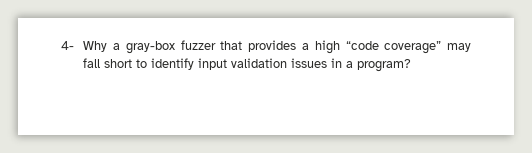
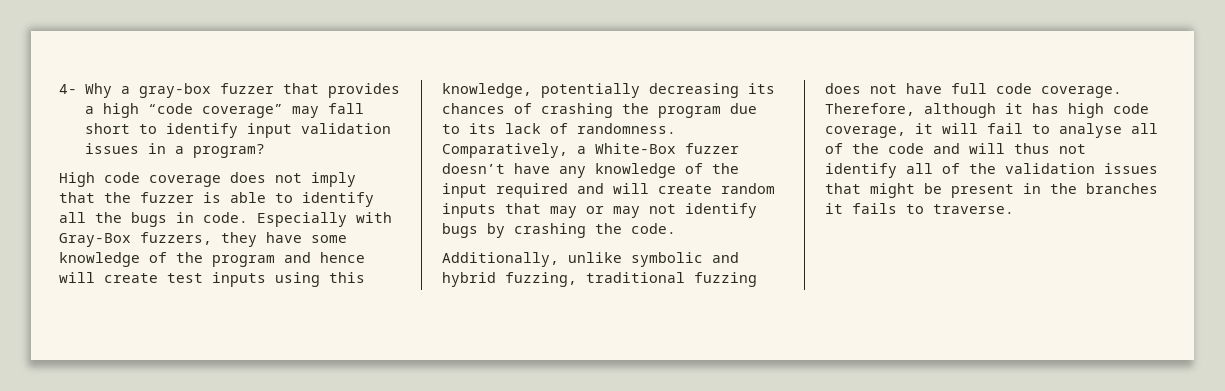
+ High code coverage does not imply that the fuzzer is able to identify all the bugs in code. Especially with Gray-Box fuzzers, they have some knowledge of the program and hence will create test inputs using this knowledge, potentially decreasing its chances of crashing the program due to its lack of randomness. Comparatively, a White-Box fuzzer doesn’t have any knowledge of the input required and will create random inputs that may or may not identify bugs by crashing the code.
+ Additionally, unlike symbolic and hybrid fuzzing, traditional fuzzing does not have full code coverage. Therefore, although it has high code coverage, it will fail to analyse all of the code and will thus not identify all of the validation issues that might be present in the branches it fails to traverse.

